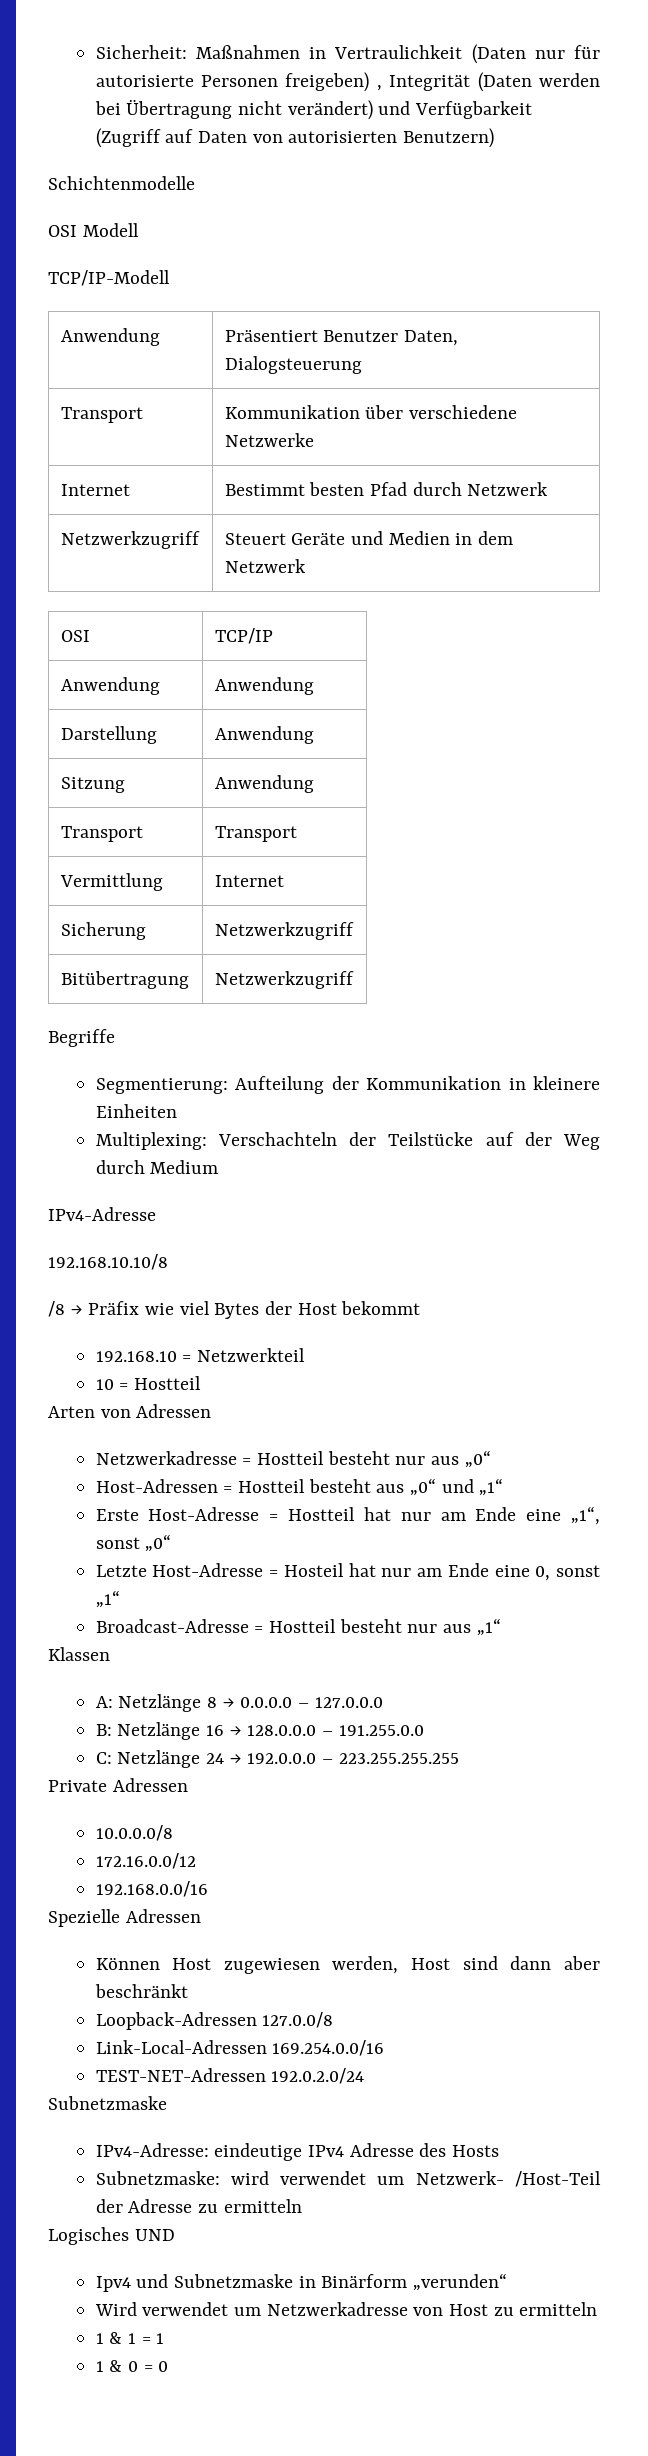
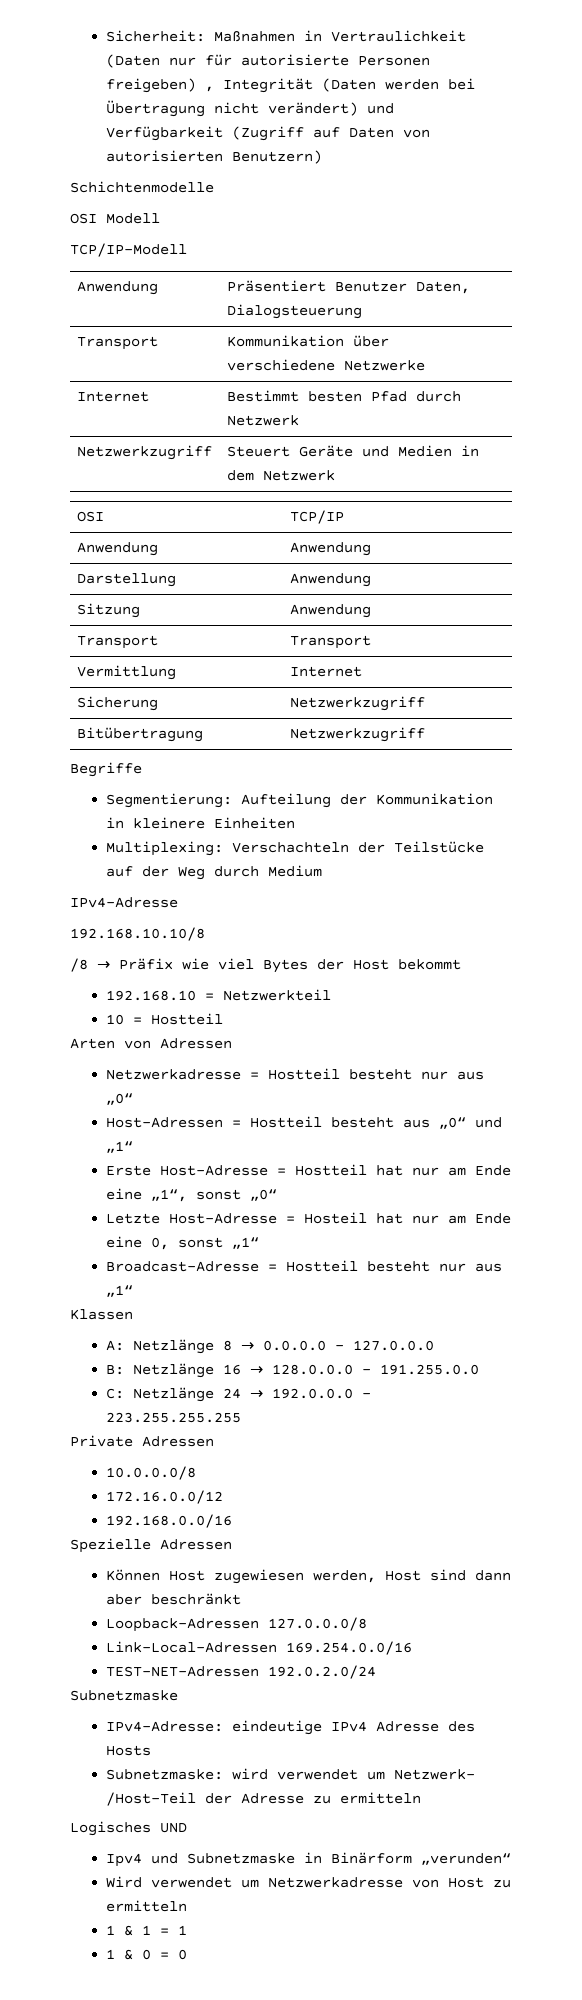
- Loopback-Adressen 127.0.0/8
+ Loopback-Adressen 127.0.0.0/8

